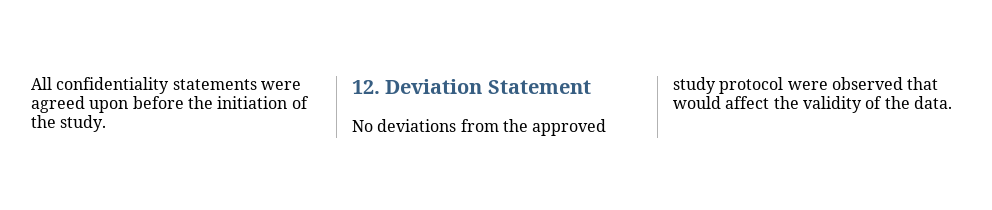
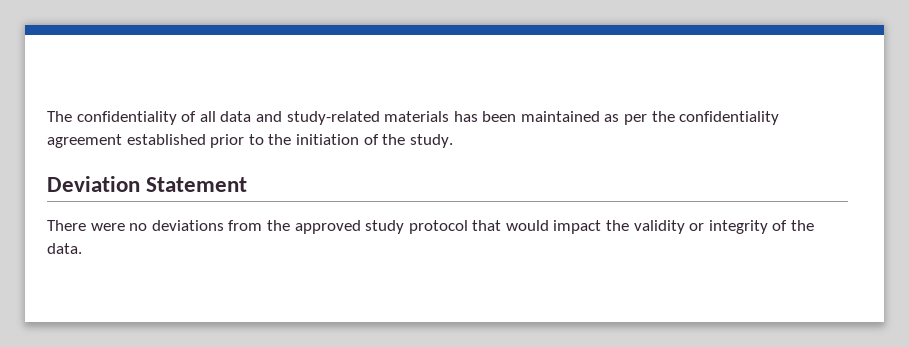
- All confidentiality statements were agreed upon before the initiation of the study.
+ The confidentiality of all data and study-related materials has been maintained as per the confidentiality agreement established prior to the initiation of the study.
- 12. Deviation Statement
+ Deviation Statement
- No deviations from the approved study protocol were observed that would affect the validity of the data.
+ There were no deviations from the approved study protocol that would impact the validity or integrity of the data.

